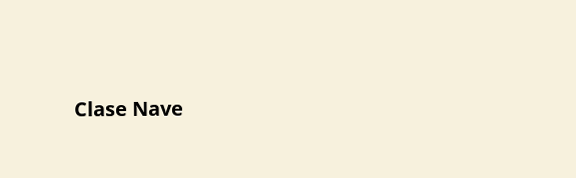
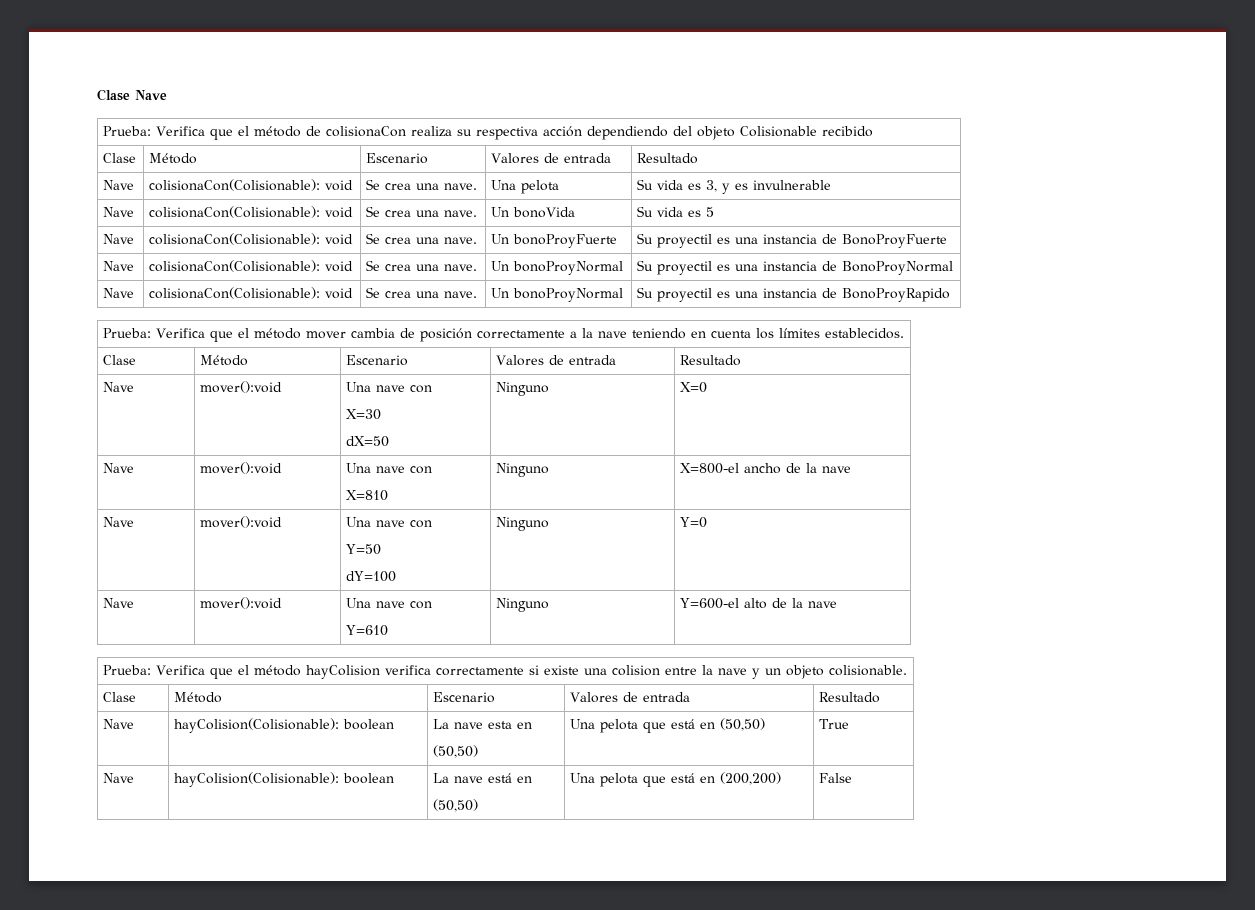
+ Prueba: Verifica que el método de colisionaCon realiza su respectiva acción dependiendo del objeto Colisionable recibido
+ Clase | Método | Escenario | Valores de entrada | Resultado
+ Nave | colisionaCon(Colisionable): void | Se crea una nave. | Una pelota | Su vida es 3, y es invulnerable
+ Nave | colisionaCon(Colisionable): void | Se crea una nave. | Un bonoVida | Su vida es 5
+ Nave | colisionaCon(Colisionable): void | Se crea una nave. | Un bonoProyFuerte | Su proyectil es una instancia de BonoProyFuerte
+ Nave | colisionaCon(Colisionable): void | Se crea una nave. | Un bonoProyNormal | Su proyectil es una instancia de BonoProyNormal
+ Nave | colisionaCon(Colisionable): void | Se crea una nave. | Un bonoProyNormal | Su proyectil es una instancia de BonoProyRapido
+ Prueba: Verifica que el método mover cambia de posición correctamente a la nave teniendo en cuenta los límites establecidos.
+ Clase | Método | Escenario | Valores de entrada | Resultado
+ Nave | mover():void | Una nave con
+ X=30
+ dX=50 | Ninguno | X=0
+ Nave | mover():void | Una nave con
+ X=810 | Ninguno | X=800-el ancho de la nave
+ Nave | mover():void | Una nave con
+ Y=50
+ dY=100 | Ninguno | Y=0
+ Nave | mover():void | Una nave con
+ Y=610 | Ninguno | Y=600-el alto de la nave
+ Prueba: Verifica que el método hayColision verifica correctamente si existe una colision entre la nave y un objeto colisionable.
+ Clase | Método | Escenario | Valores de entrada | Resultado
+ Nave | hayColision(Colisionable): boolean | La nave esta en
+ (50,50) | Una pelota que está en (50,50) | True
+ Nave | hayColision(Colisionable): boolean | La nave está en
+ (50,50) | Una pelota que está en (200,200) | False

